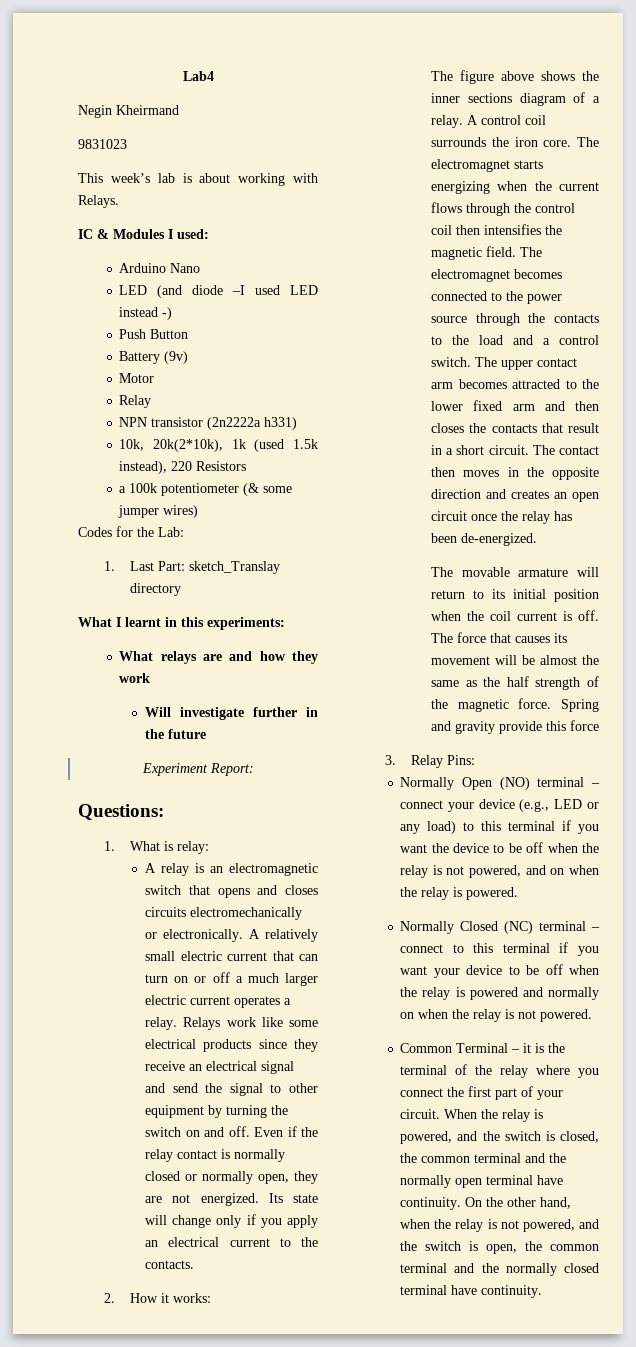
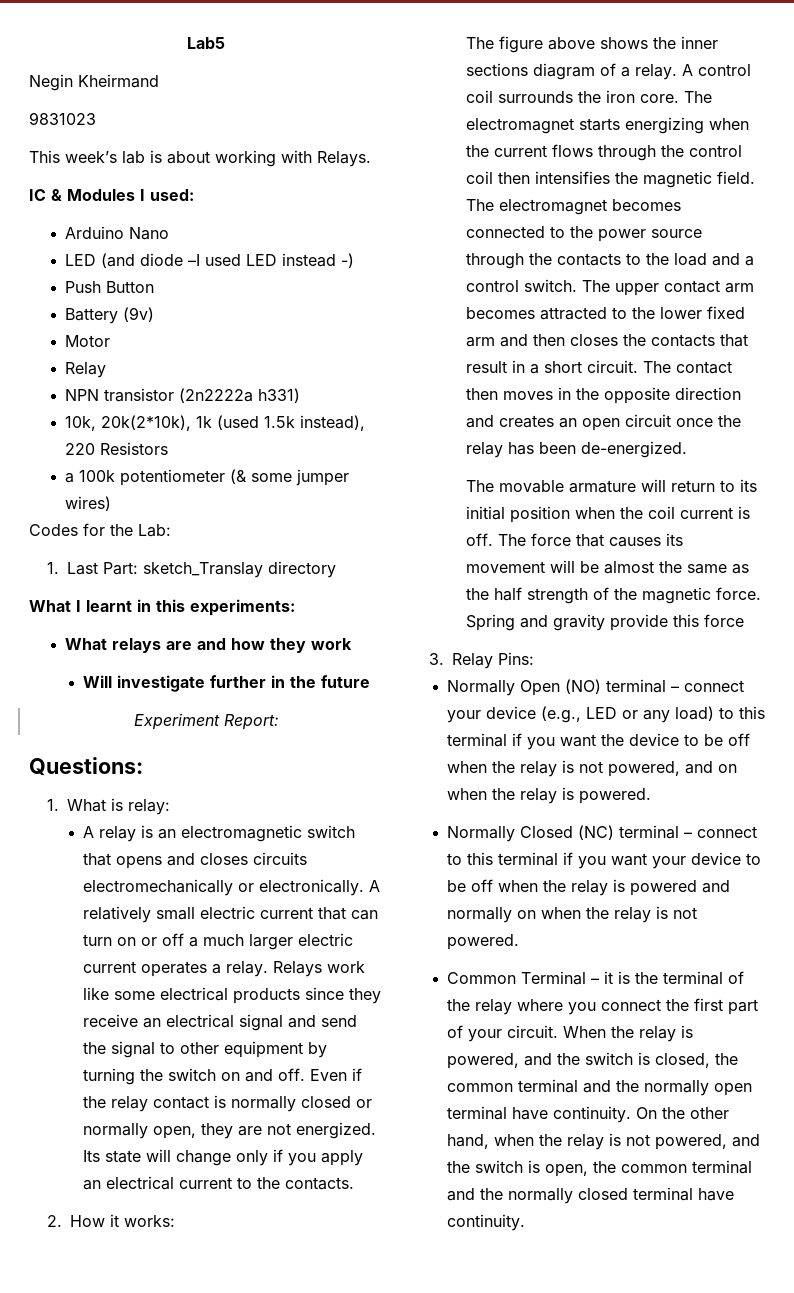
- Lab4
+ Lab5

